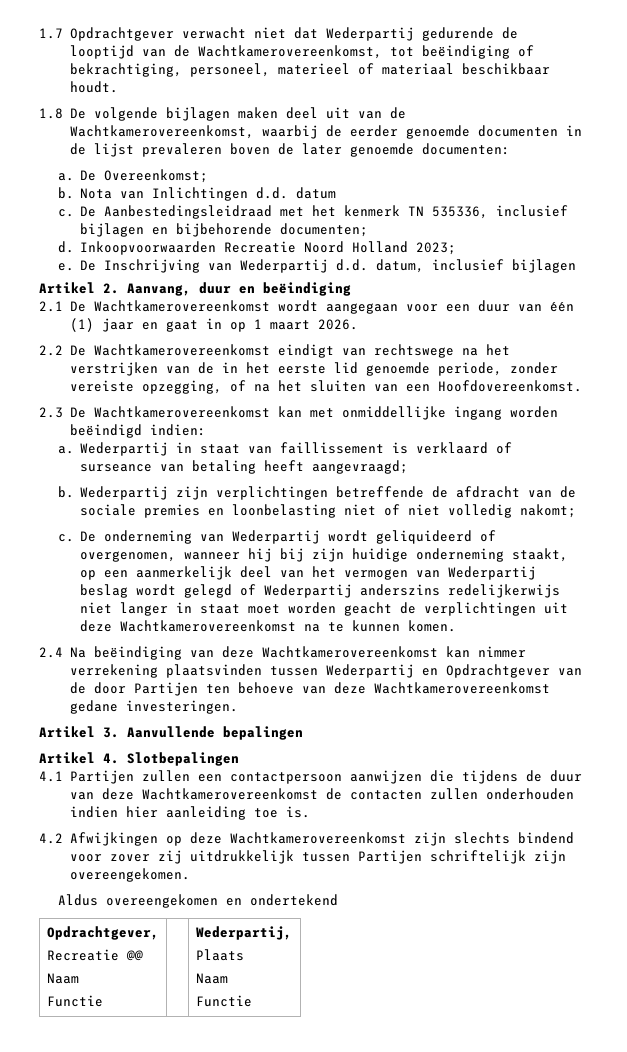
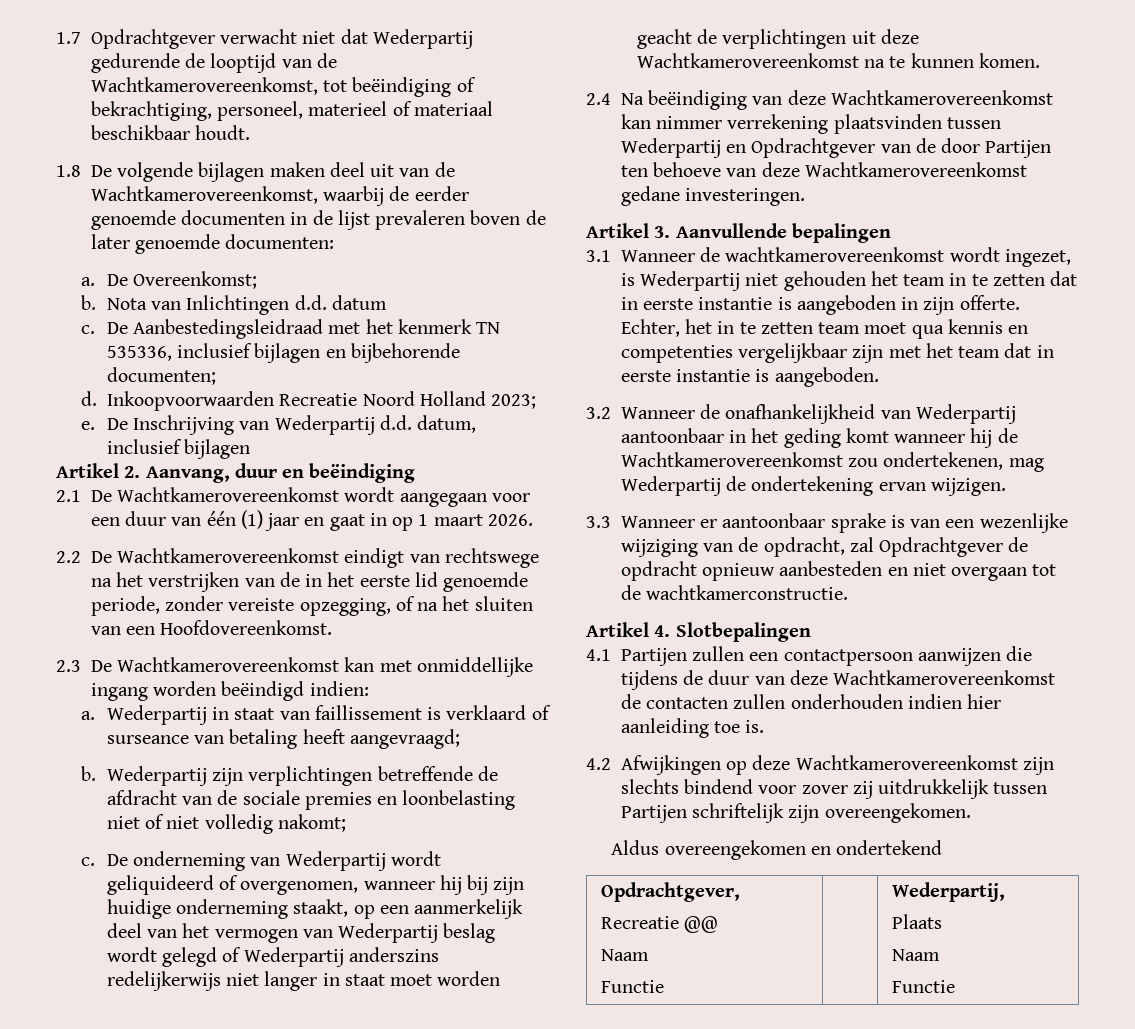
+ 3.1 Wanneer de wachtkamerovereenkomst wordt ingezet, is Wederpartij niet gehouden het team in te zetten dat in eerste instantie is aangeboden in zijn offerte. Echter, het in te zetten team moet qua kennis en competenties vergelijkbaar zijn met het team dat in eerste instantie is aangeboden.
+ 3.2 Wanneer de onafhankelijkheid van Wederpartij aantoonbaar in het geding komt wanneer hij de Wachtkamerovereenkomst zou ondertekenen, mag Wederpartij de ondertekening ervan wijzigen.
+ 3.3 Wanneer er aantoonbaar sprake is van een wezenlijke wijziging van de opdracht, zal Opdrachtgever de opdracht opnieuw aanbesteden en niet overgaan tot de wachtkamerconstructie.

